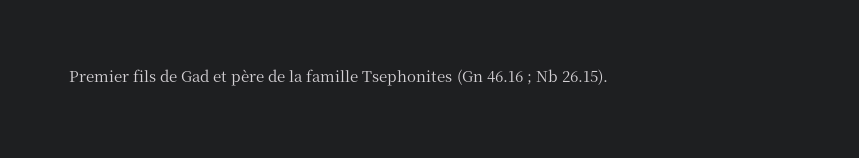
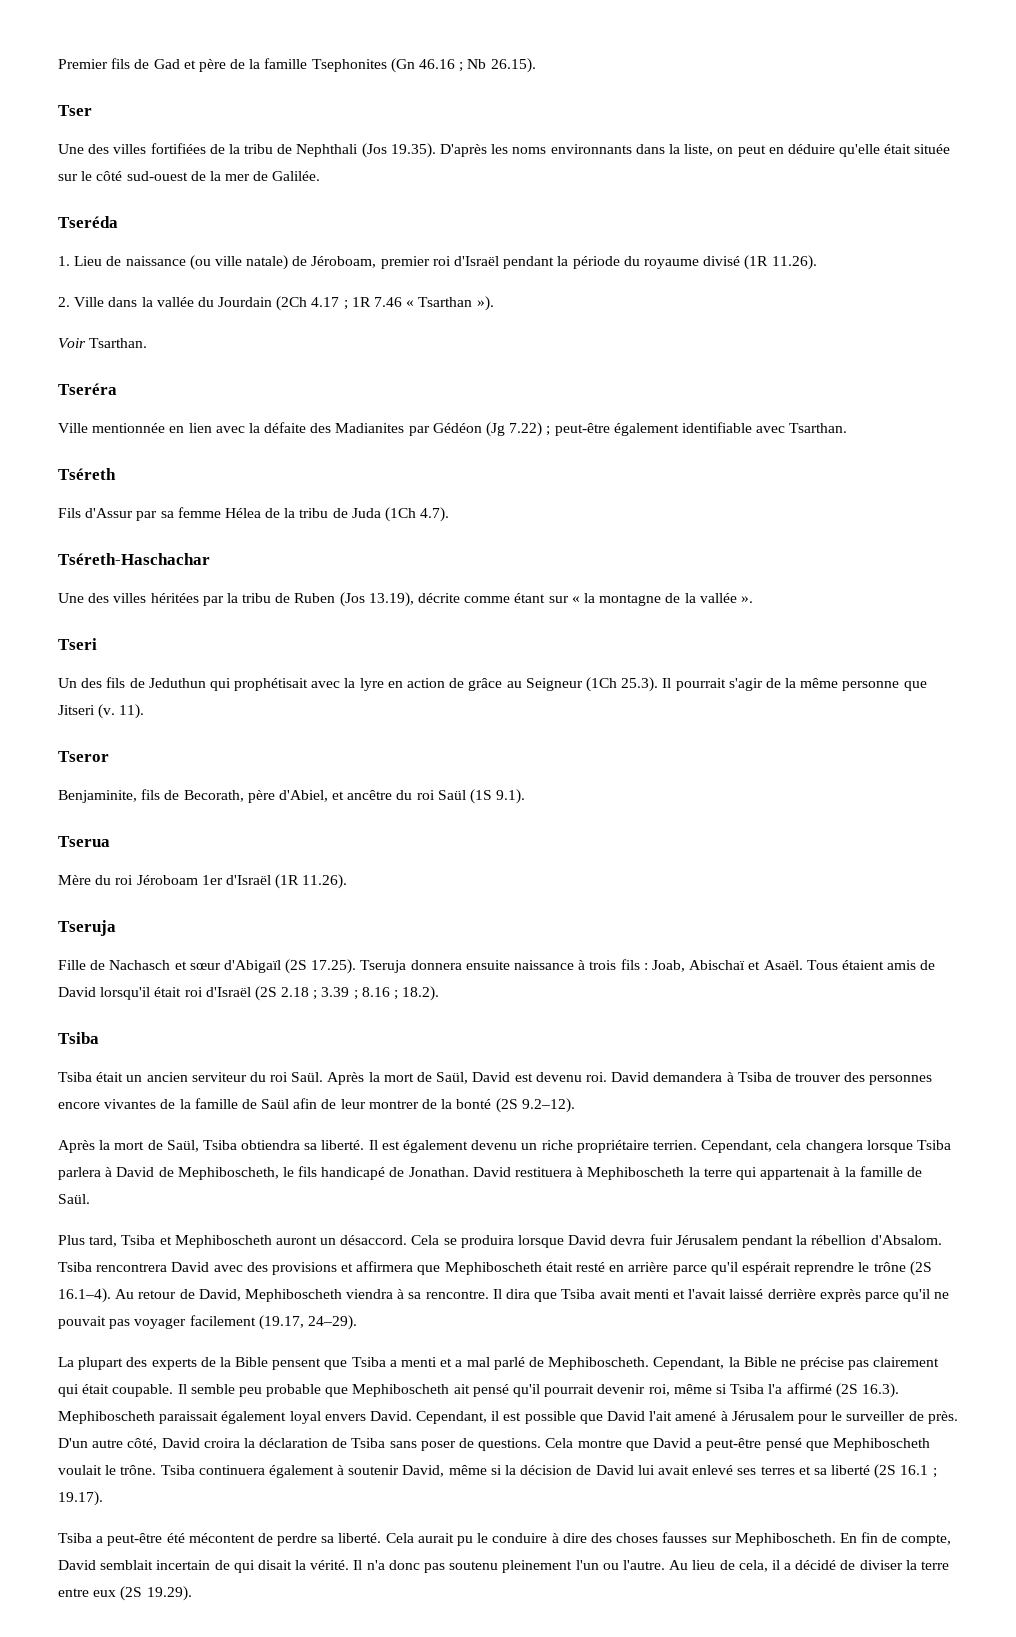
+ Tser
+ Une des villes fortifiées de la tribu de Nephthali (Jos 19.35). D'après les noms environnants dans la liste, on peut en déduire qu'elle était située sur le côté sud-ouest de la mer de Galilée.
+ Tseréda
+ 1. Lieu de naissance (ou ville natale) de Jéroboam, premier roi d'Israël pendant la période du royaume divisé (1R 11.26).
+ 2. Ville dans la vallée du Jourdain (2Ch 4.17 ; 1R 7.46 « Tsarthan »).
+ Voir Tsarthan.
+ Tseréra
+ Ville mentionnée en lien avec la défaite des Madianites par Gédéon (Jg 7.22) ; peut-être également identifiable avec Tsarthan.
+ Tséreth
+ Fils d'Assur par sa femme Hélea de la tribu de Juda (1Ch 4.7).
+ Tséreth-Haschachar
+ Une des villes héritées par la tribu de Ruben (Jos 13.19), décrite comme étant sur « la montagne de la vallée ».
+ Tseri
+ Un des fils de Jeduthun qui prophétisait avec la lyre en action de grâce au Seigneur (1Ch 25.3). Il pourrait s'agir de la même personne que Jitseri (v. 11).
+ Tseror
+ Benjaminite, fils de Becorath, père d'Abiel, et ancêtre du roi Saül (1S 9.1).
+ Tserua
+ Mère du roi Jéroboam 1er d'Israël (1R 11.26).
+ Tseruja
+ Fille de Nachasch et sœur d'Abigaïl (2S 17.25). Tseruja donnera ensuite naissance à trois fils : Joab, Abischaï et Asaël. Tous étaient amis de David lorsqu'il était roi d'Israël (2S 2.18 ; 3.39 ; 8.16 ; 18.2).
+ Tsiba
+ Tsiba était un ancien serviteur du roi Saül. Après la mort de Saül, David est devenu roi. David demandera à Tsiba de trouver des personnes encore vivantes de la famille de Saül afin de leur montrer de la bonté (2S 9.2–12).
+ Après la mort de Saül, Tsiba obtiendra sa liberté. Il est également devenu un riche propriétaire terrien. Cependant, cela changera lorsque Tsiba parlera à David de Mephiboscheth, le fils handicapé de Jonathan. David restituera à Mephiboscheth la terre qui appartenait à la famille de Saül.
+ Plus tard, Tsiba et Mephiboscheth auront un désaccord. Cela se produira lorsque David devra fuir Jérusalem pendant la rébellion d'Absalom. Tsiba rencontrera David avec des provisions et affirmera que Mephiboscheth était resté en arrière parce qu'il espérait reprendre le trône (2S 16.1–4). Au retour de David, Mephiboscheth viendra à sa rencontre. Il dira que Tsiba avait menti et l'avait laissé derrière exprès parce qu'il ne pouvait pas voyager facilement (19.17, 24–29).
+ La plupart des experts de la Bible pensent que Tsiba a menti et a mal parlé de Mephiboscheth. Cependant, la Bible ne précise pas clairement qui était coupable. Il semble peu probable que Mephiboscheth ait pensé qu'il pourrait devenir roi, même si Tsiba l'a affirmé (2S 16.3). Mephiboscheth paraissait également loyal envers David. Cependant, il est possible que David l'ait amené à Jérusalem pour le surveiller de près. D'un autre côté, David croira la déclaration de Tsiba sans poser de questions. Cela montre que David a peut-être pensé que Mephiboscheth voulait le trône. Tsiba continuera également à soutenir David, même si la décision de David lui avait enlevé ses terres et sa liberté (2S 16.1 ; 19.17).
+ Tsiba a peut-être été mécontent de perdre sa liberté. Cela aurait pu le conduire à dire des choses fausses sur Mephiboscheth. En fin de compte, David semblait incertain de qui disait la vérité. Il n'a donc pas soutenu pleinement l'un ou l'autre. Au lieu de cela, il a décidé de diviser la terre entre eux (2S 19.29).

